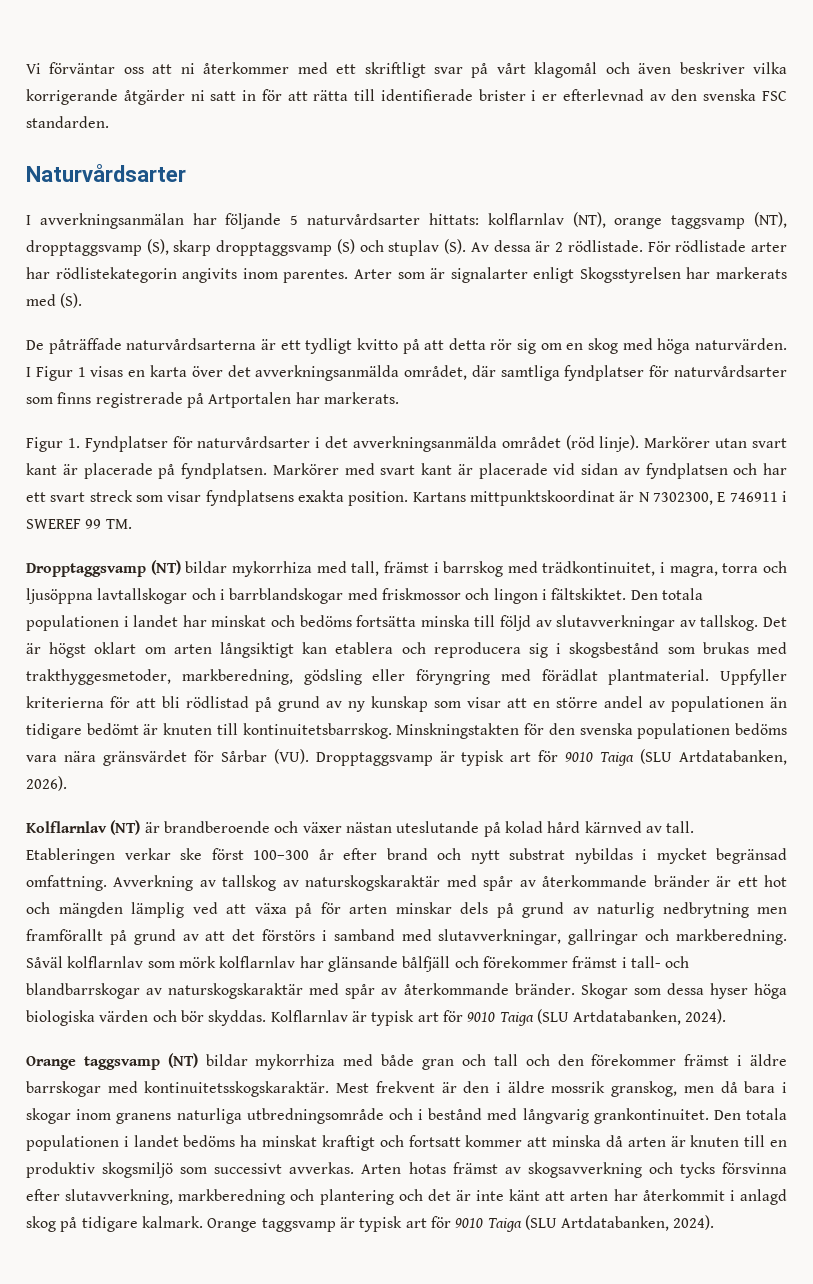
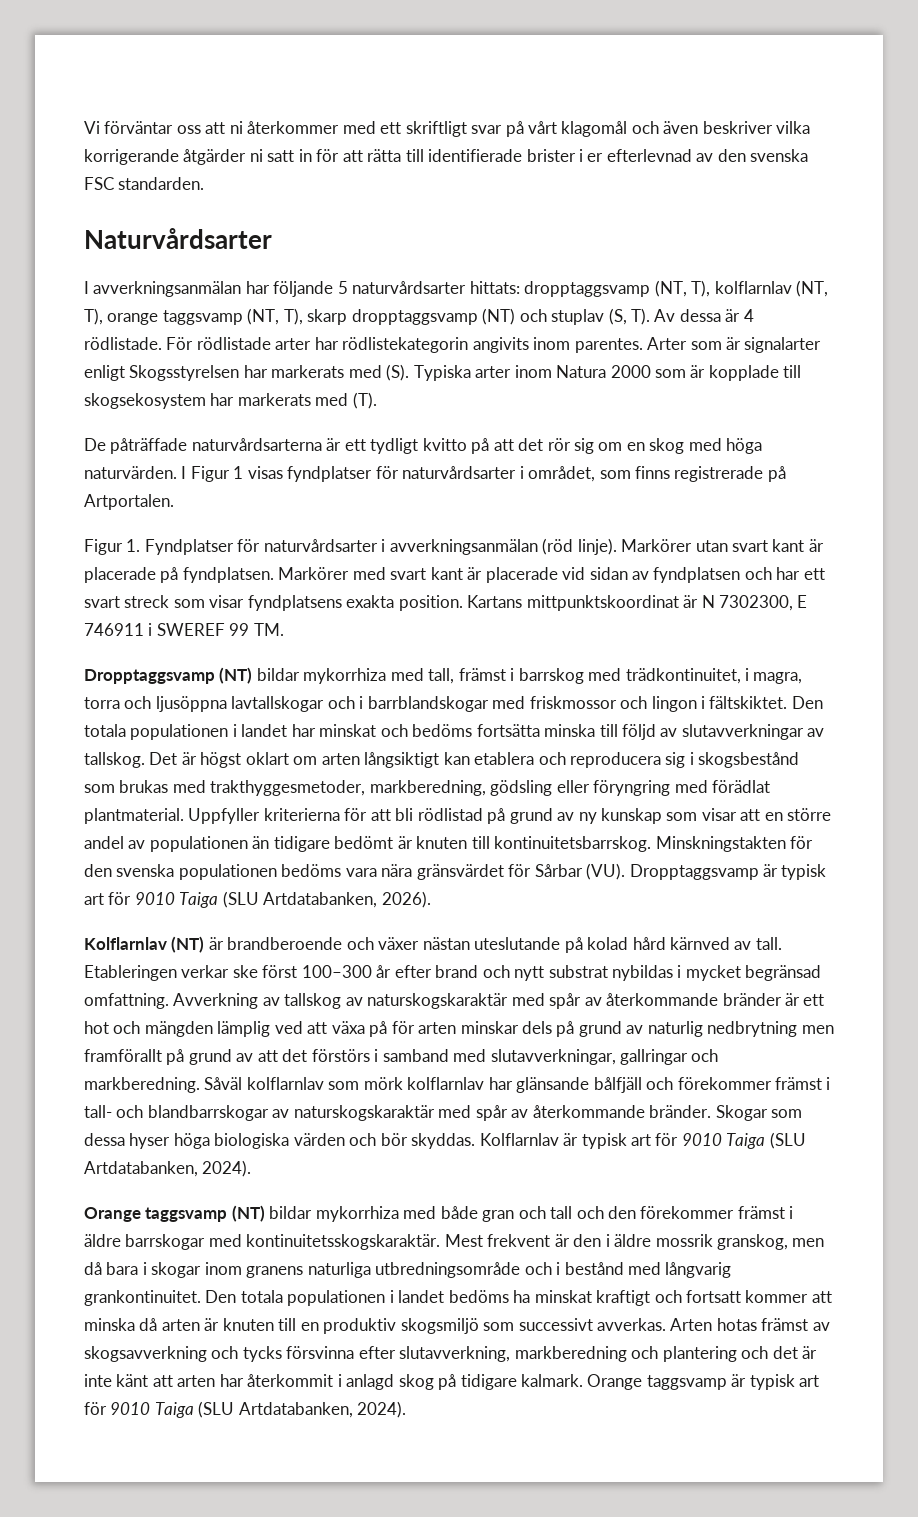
- I avverkningsanmälan har följande 5 naturvårdsarter hittats: kolflarnlav (NT), orange taggsvamp (NT), dropptaggsvamp (S), skarp dropptaggsvamp (S) och stuplav (S). Av dessa är 2 rödlistade.
+ I avverkningsanmälan har följande 5 naturvårdsarter hittats: dropptaggsvamp (NT, T), kolflarnlav (NT, T), orange taggsvamp (NT, T), skarp dropptaggsvamp (NT) och stuplav (S, T). Av dessa är 4 rödlistade.
- Arter som är signalarter enligt Skogsstyrelsen har markerats med (S).
+ Arter som är signalarter enligt Skogsstyrelsen har markerats med (S). Typiska arter inom Natura 2000 som är kopplade till skogsekosystem har markerats med (T).
- De påträffade naturvårdsarterna är ett tydligt kvitto på att detta rör sig om en skog med höga naturvärden.
+ De påträffade naturvårdsarterna är ett tydligt kvitto på att det rör sig om en skog med höga naturvärden.
- I Figur 1 visas en karta över det avverkningsanmälda området, där samtliga fyndplatser för naturvårdsarter som finns registrerade på Artportalen har markerats.
+ I Figur 1 visas fyndplatser för naturvårdsarter i området, som finns registrerade på Artportalen.
- Figur 1. Fyndplatser för naturvårdsarter i det avverkningsanmälda området (röd linje).
+ Figur 1. Fyndplatser för naturvårdsarter i avverkningsanmälan (röd linje).

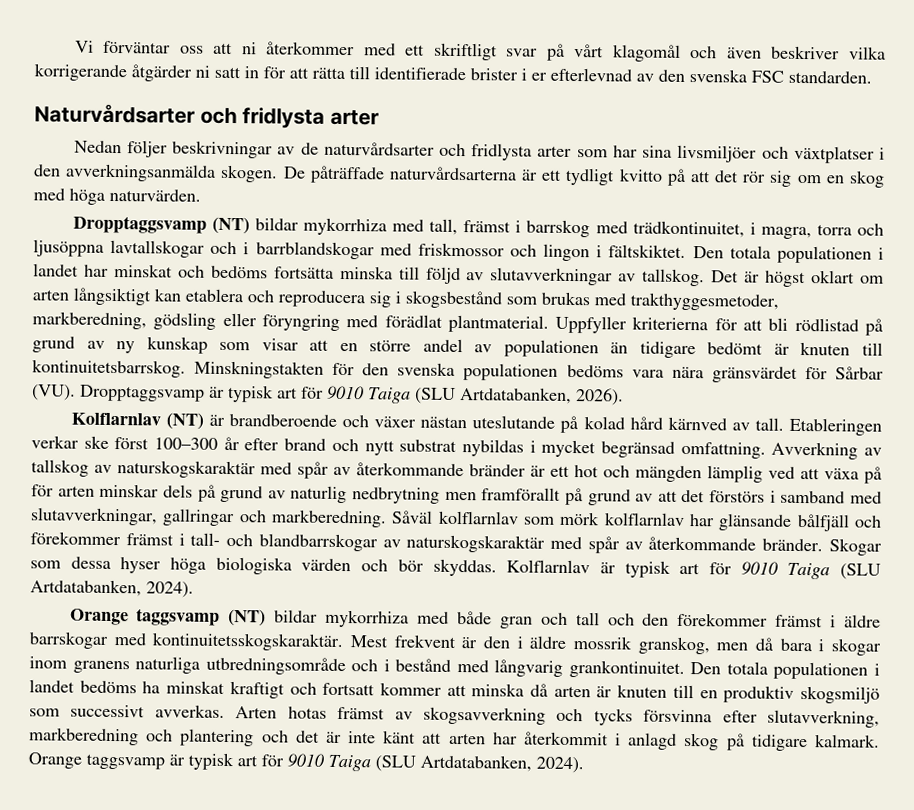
- Naturvårdsarter
- I avverkningsanmälan har följande 5 naturvårdsarter hittats: dropptaggsvamp (NT, T), kolflarnlav (NT, T), orange taggsvamp (NT, T), skarp dropptaggsvamp (NT) och stuplav (S, T). Av dessa är 4 rödlistade. För rödlistade arter har rödlistekategorin angivits inom parentes. Arter som är signalarter enligt Skogsstyrelsen har markerats med (S). Typiska arter inom Natura 2000 som är kopplade till skogsekosystem har markerats med (T).
- De påträffade naturvårdsarterna är ett tydligt kvitto på att det rör sig om en skog med höga naturvärden. I Figur 1 visas fyndplatser för naturvårdsarter i området, som finns registrerade på Artportalen.
- Figur 1. Fyndplatser för naturvårdsarter i avverkningsanmälan (röd linje). Markörer utan svart kant är placerade på fyndplatsen. Markörer med svart kant är placerade vid sidan av fyndplatsen och har ett svart streck som visar fyndplatsens exakta position. Kartans mittpunktskoordinat är N 7302300, E 746911 i SWEREF 99 TM.
+ Naturvårdsarter och fridlysta arter
+ Nedan följer beskrivningar av de naturvårdsarter och fridlysta arter som har sina livsmiljöer och växtplatser i den avverkningsanmälda skogen. De påträffade naturvårdsarterna är ett tydligt kvitto på att det rör sig om en skog med höga naturvärden.

